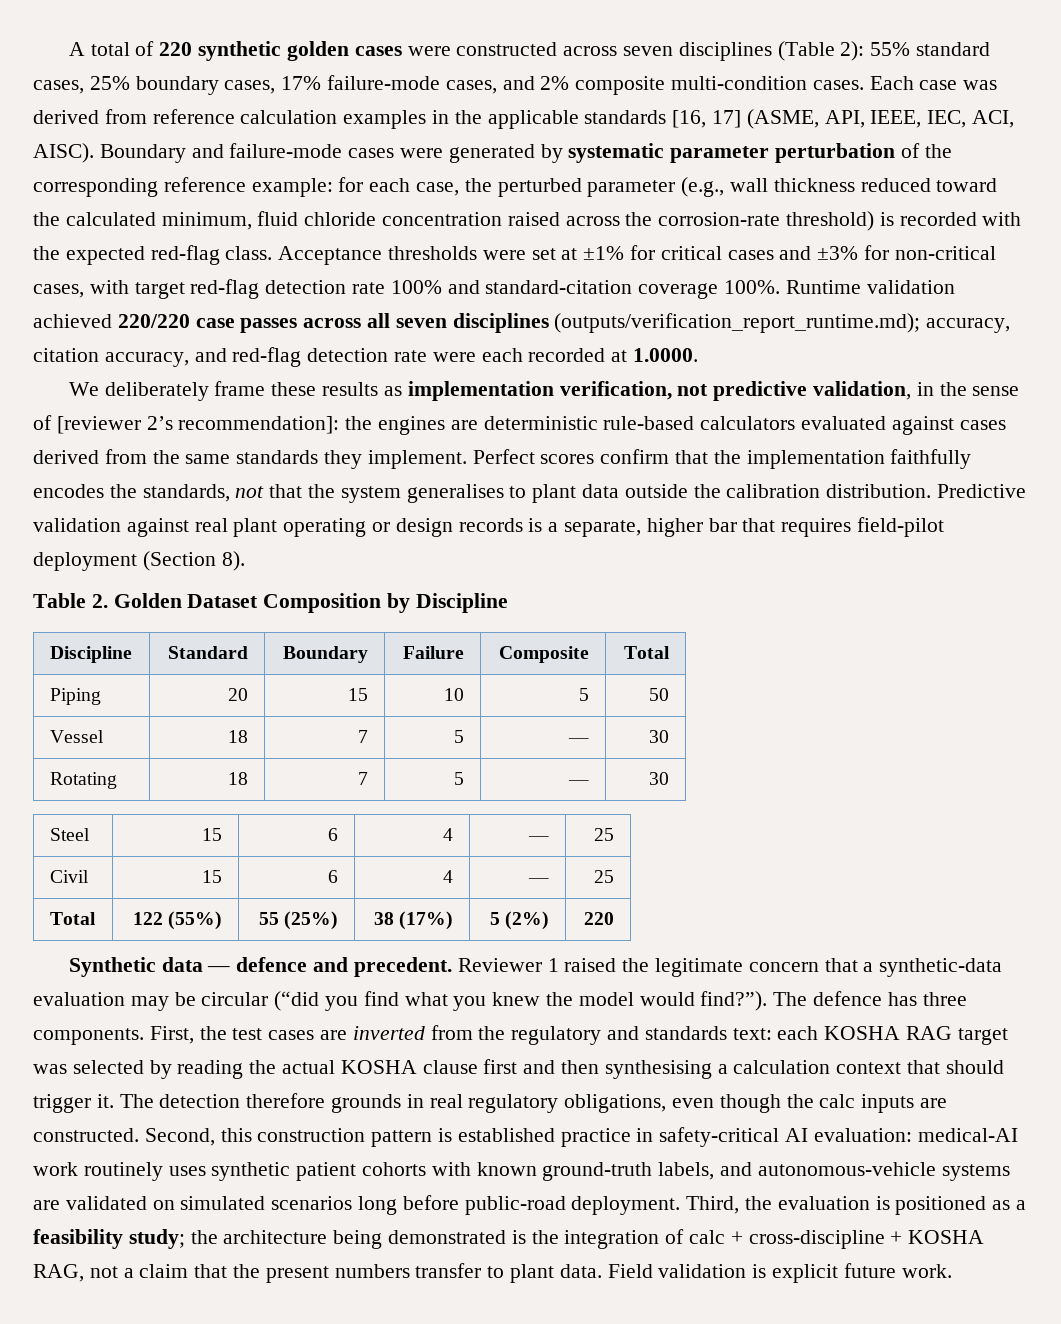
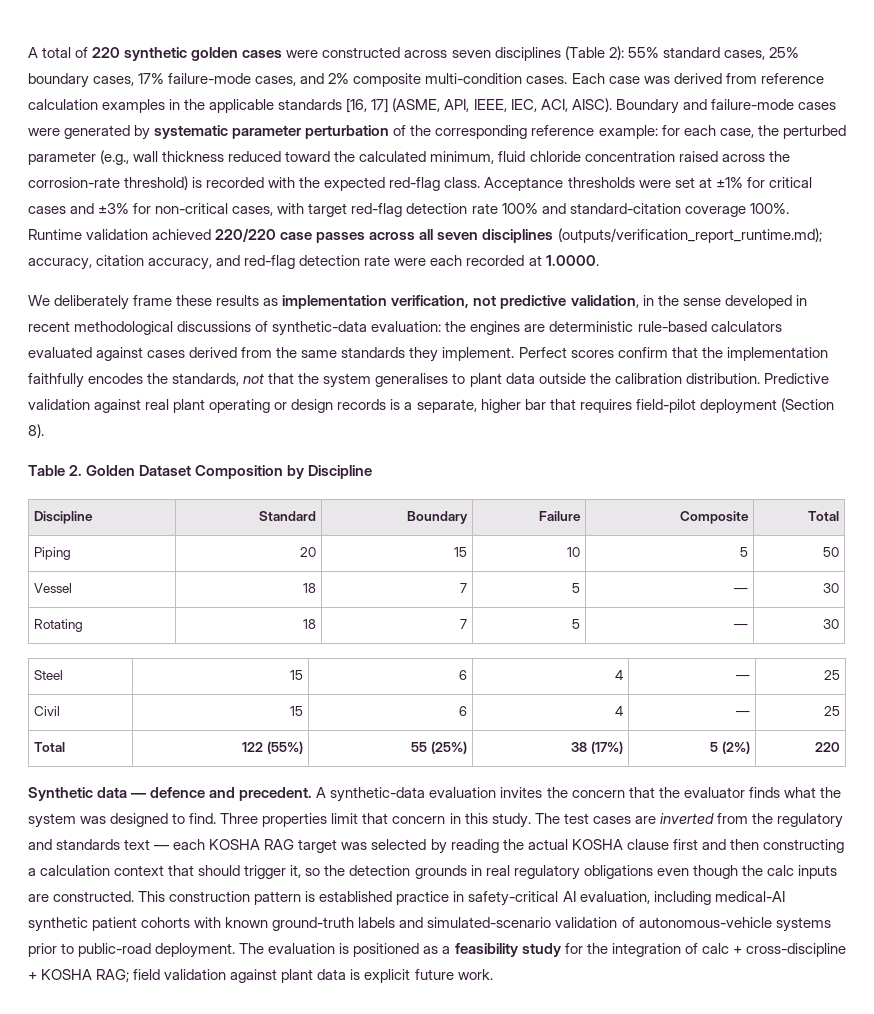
- We deliberately frame these results as implementation verification, not predictive validation, in the sense of [reviewer 2’s recommendation]: the engines are deterministic rule-based calculators evaluated against cases derived from the same standards they implement.
+ We deliberately frame these results as implementation verification, not predictive validation, in the sense developed in recent methodological discussions of synthetic-data evaluation: the engines are deterministic rule-based calculators evaluated against cases derived from the same standards they implement.
- Reviewer 1 raised the legitimate concern that a synthetic-data evaluation may be circular (“did you find what you knew the model would find?”). The defence has three components. First, the test cases are inverted from the regulatory and standards text: each KOSHA RAG target was selected by reading the actual KOSHA clause first and then synthesising a calculation context that should trigger it. The detection therefore grounds in real regulatory obligations, even though the calc inputs are constructed.
+ A synthetic-data evaluation invites the concern that the evaluator finds what the system was designed to find. Three properties limit that concern in this study. The test cases are inverted from the regulatory and standards text — each KOSHA RAG target was selected by reading the actual KOSHA clause first and then constructing a calculation context that should trigger it, so the detection grounds in real regulatory obligations even though the calc inputs are constructed.
- Second, this construction pattern is established practice in safety-critical AI evaluation: medical-AI work routinely uses synthetic patient cohorts with known ground-truth labels, and autonomous-vehicle systems are validated on simulated scenarios long before public-road deployment. Third, the evaluation is positioned as a feasibility study; the architecture being demonstrated is the integration of calc + cross-discipline + KOSHA RAG, not a claim that the present numbers transfer to plant data. Field validation is explicit future work.
+ This construction pattern is established practice in safety-critical AI evaluation, including medical-AI synthetic patient cohorts with known ground-truth labels and simulated-scenario validation of autonomous-vehicle systems prior to public-road deployment. The evaluation is positioned as a feasibility study for the integration of calc + cross-discipline + KOSHA RAG; field validation against plant data is explicit future work.

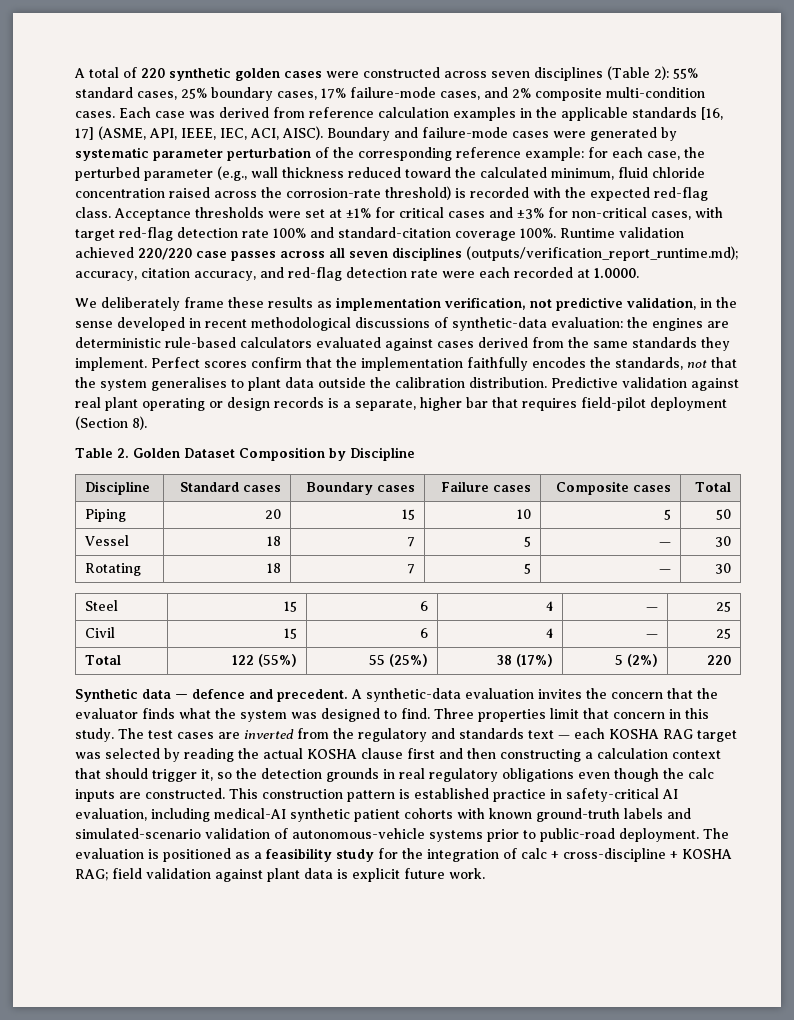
- Discipline | Standard | Boundary | Failure | Composite | Total
+ Discipline | Standard cases | Boundary cases | Failure cases | Composite cases | Total

